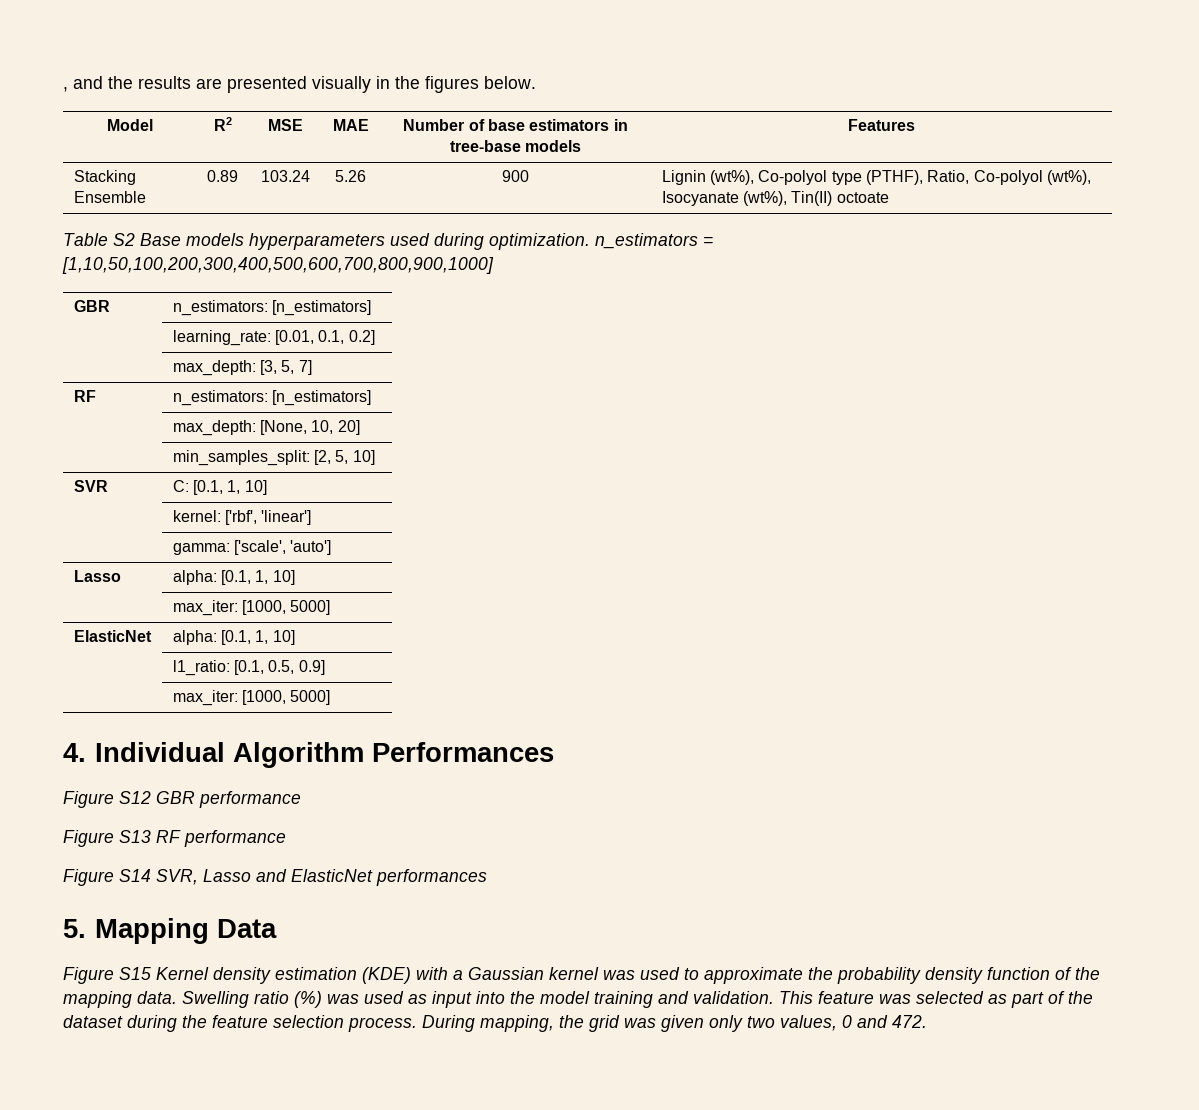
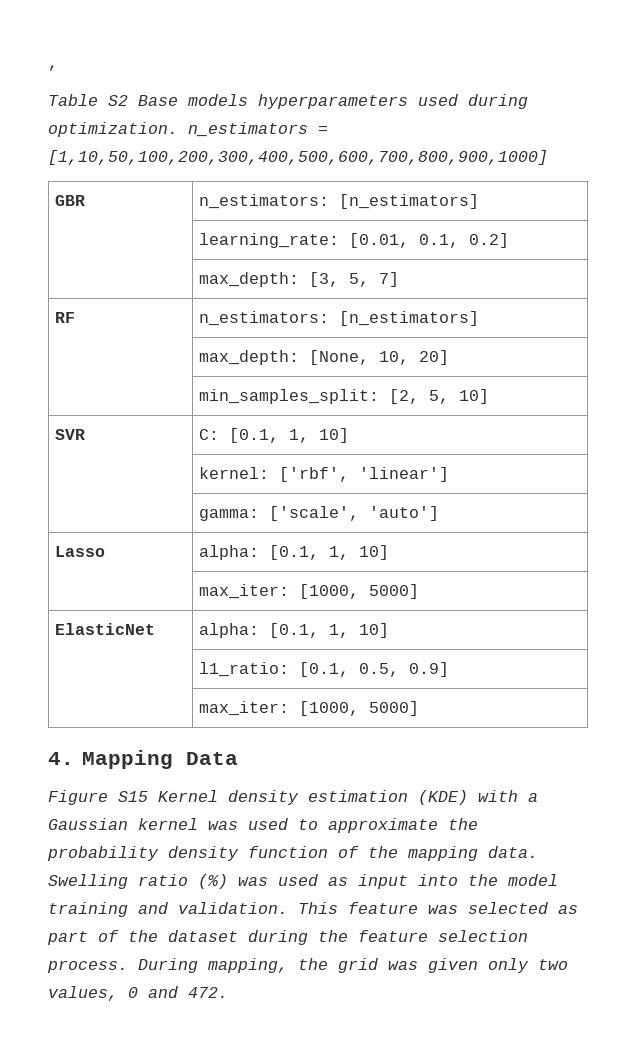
- , and the results are presented visually in the figures below.
- Model | R2 | MSE | MAE | Number of base estimators in tree-base models | Features
- Stacking Ensemble | 0.89 | 103.24 | 5.26 | 900 | Lignin (wt%), Co-polyol type (PTHF), Ratio, Co-polyol (wt%), Isocyanate (wt%), Tin(II) octoate
+ ,
- 4. Individual Algorithm Performances
- Figure S12 GBR performance
- Figure S13 RF performance
- Figure S14 SVR, Lasso and ElasticNet performances
- 5. Mapping Data
+ 4. Mapping Data

